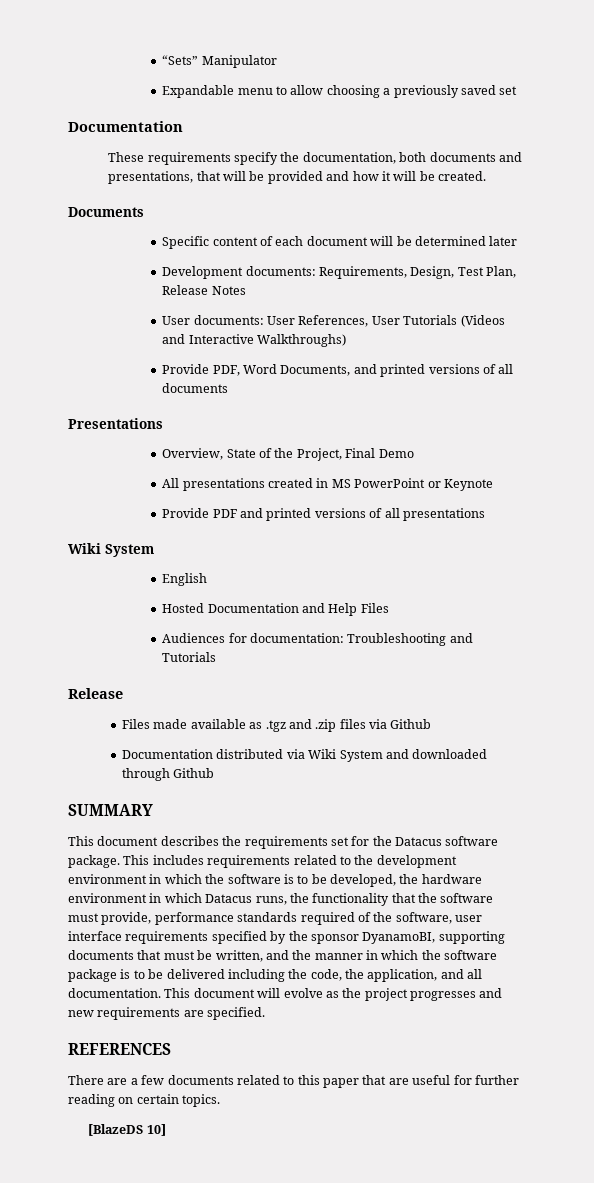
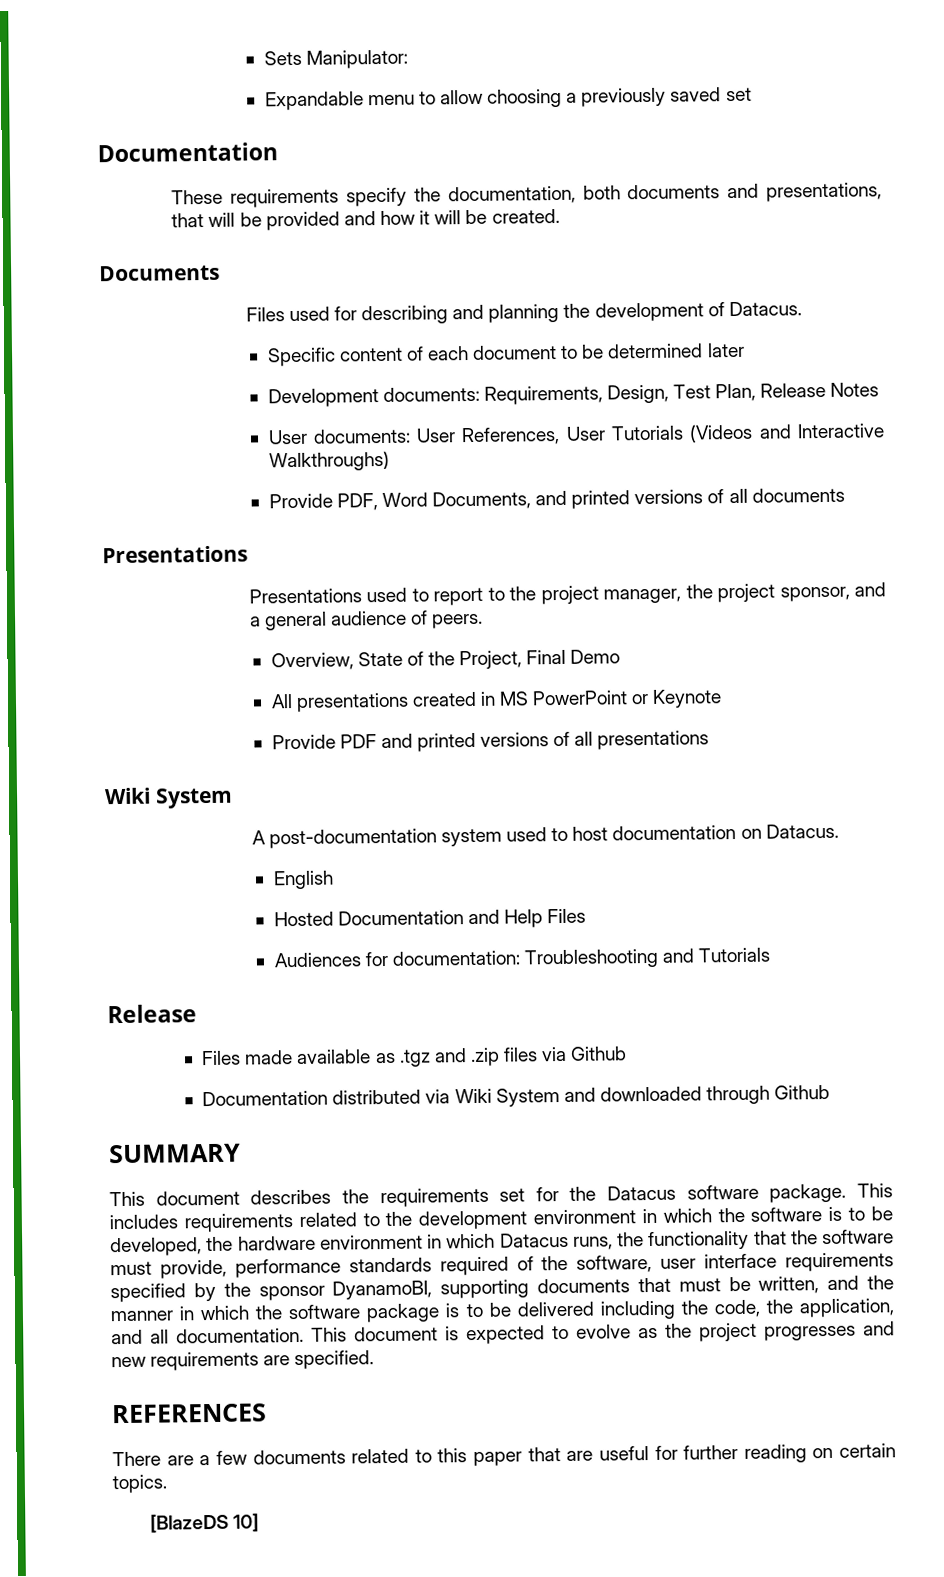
- “Sets” Manipulator
+ Sets Manipulator:
+ Files used for describing and planning the development of Datacus.
- Specific content of each document will be determined later
+ Specific content of each document to be determined later
+ Presentations used to report to the project manager, the project sponsor, and a general audience of peers.
+ A post-documentation system used to host documentation on Datacus.
- This document will evolve as the project progresses and new requirements are specified.
+ This document is expected to evolve as the project progresses and new requirements are specified.

